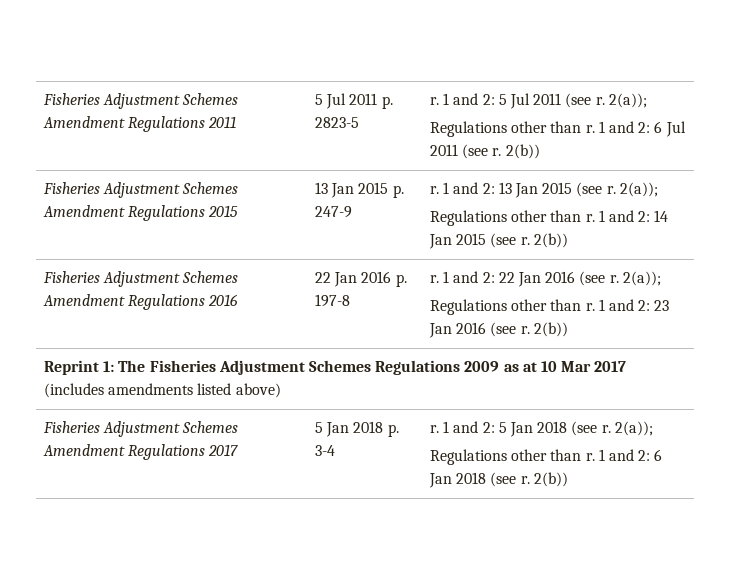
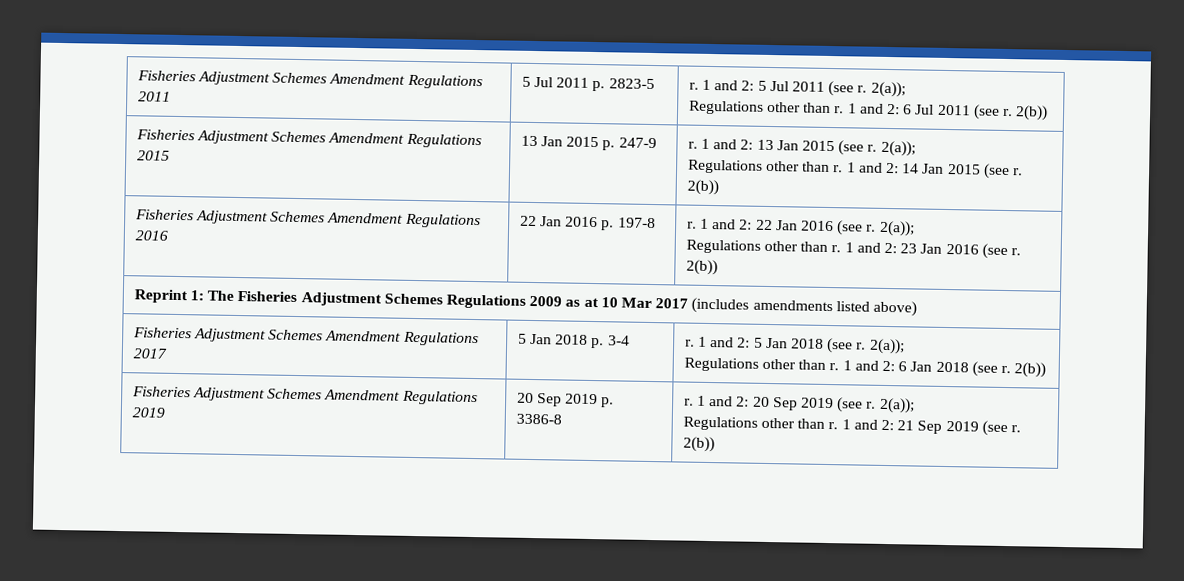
+ Fisheries Adjustment Schemes Amendment Regulations 2019 | 20 Sep 2019 p. 3386-8 | r. 1 and 2: 20 Sep 2019 (see r. 2(a));
+ Regulations other than r. 1 and 2: 21 Sep 2019 (see r. 2(b))

